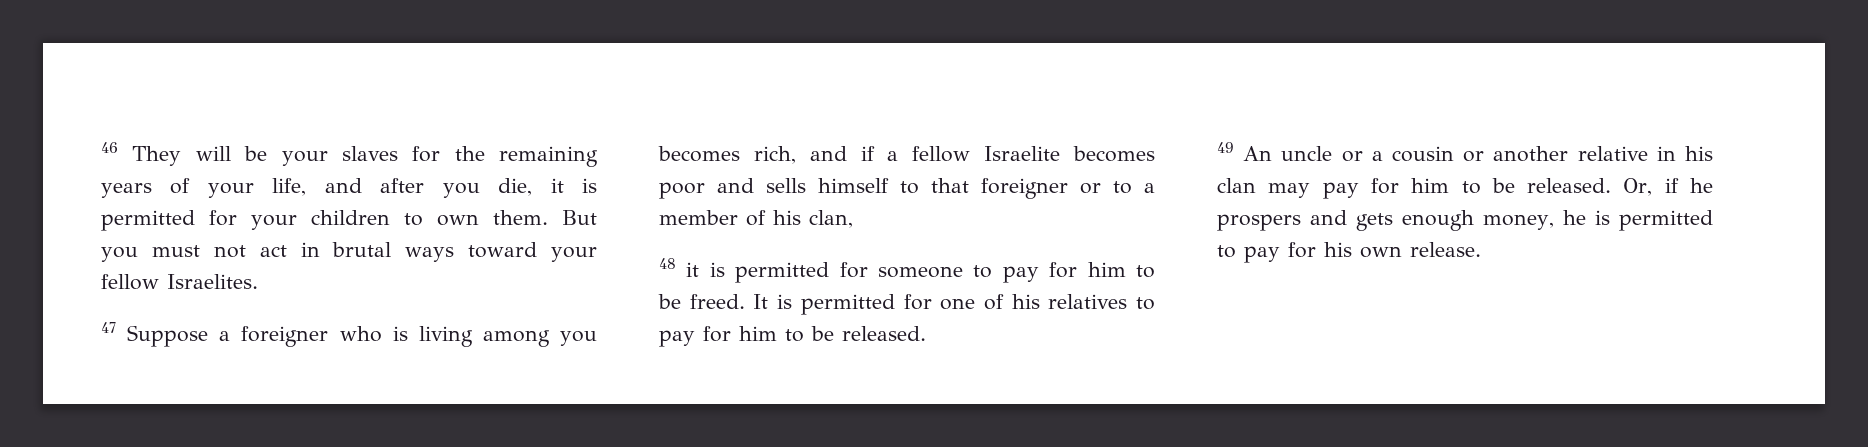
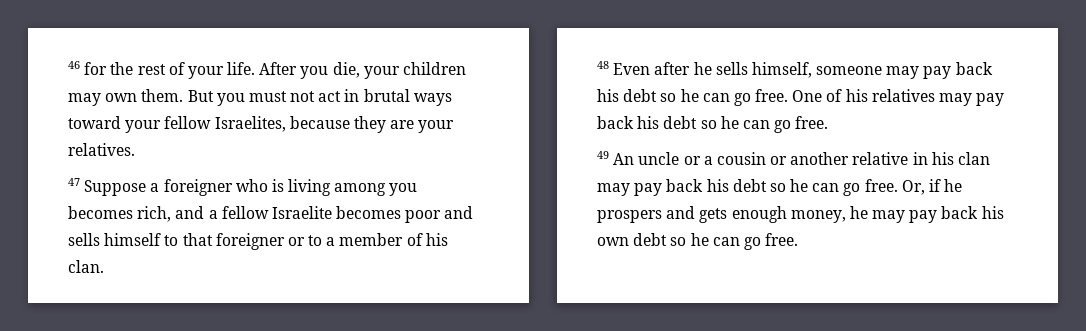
- 46 They will be your slaves for the remaining years of your life, and after you die, it is permitted for your children to own them.
+ 46 for the rest of your life. After you die, your children may own them.
- But you must not act in brutal ways toward your fellow Israelites.
+ But you must not act in brutal ways toward your fellow Israelites, because they are your relatives.
- 47 Suppose a foreigner who is living among you becomes rich, and if a fellow Israelite becomes poor and sells himself to that foreigner or to a member of his clan,
+ 47 Suppose a foreigner who is living among you becomes rich, and a fellow Israelite becomes poor and sells himself to that foreigner or to a member of his clan.
- 48 it is permitted for someone to pay for him to be freed. It is permitted for one of his relatives to pay for him to be released.
+ 48 Even after he sells himself, someone may pay back his debt so he can go free. One of his relatives may pay back his debt so he can go free.
- 49 An uncle or a cousin or another relative in his clan may pay for him to be released.
+ 49 An uncle or a cousin or another relative in his clan may pay back his debt so he can go free.
- Or, if he prospers and gets enough money, he is permitted to pay for his own release.
+ Or, if he prospers and gets enough money, he may pay back his own debt so he can go free.

